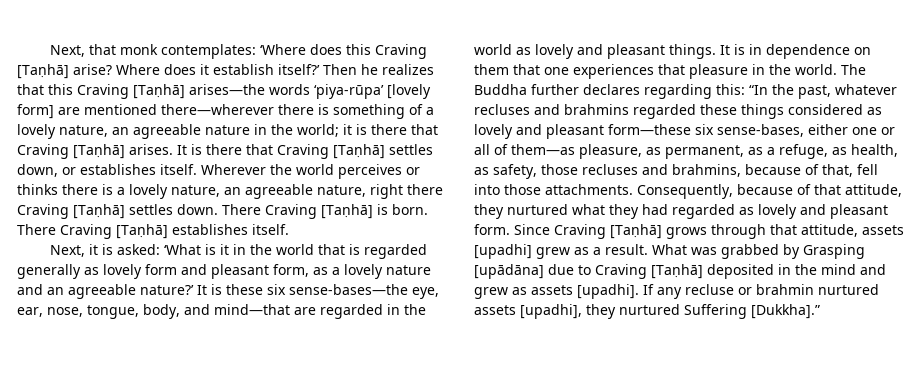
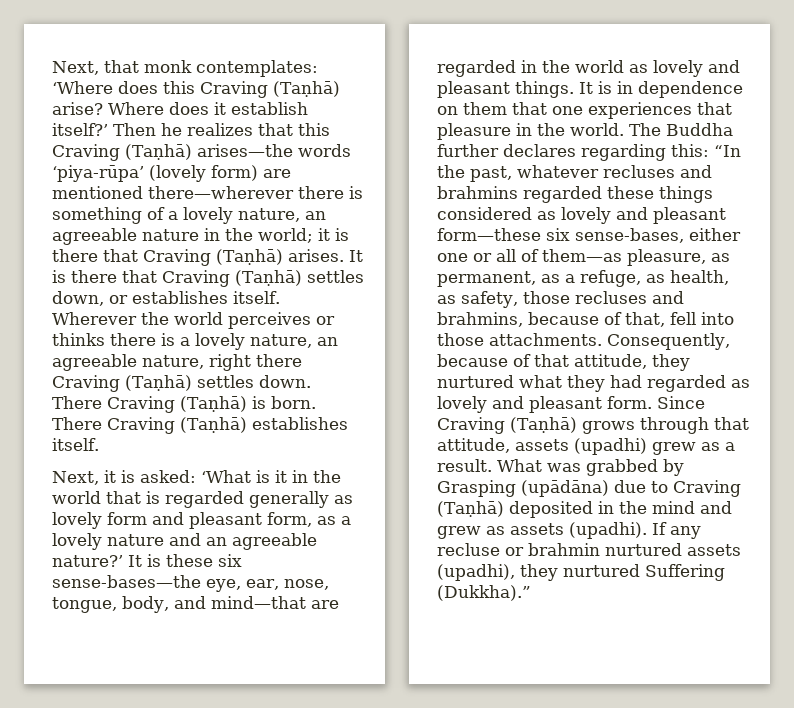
- Next, that monk contemplates: ‘Where does this Craving [Taṇhā] arise?
+ Next, that monk contemplates: ‘Where does this Craving (Taṇhā) arise?
- Then he realizes that this Craving [Taṇhā] arises—the words ‘piya-rūpa’ [lovely form] are mentioned there—wherever there is something of a lovely nature, an agreeable nature in the world; it is there that Craving [Taṇhā] arises.
+ Then he realizes that this Craving (Taṇhā) arises—the words ‘piya-rūpa’ (lovely form) are mentioned there—wherever there is something of a lovely nature, an agreeable nature in the world; it is there that Craving (Taṇhā) arises.
- It is there that Craving [Taṇhā] settles down, or establishes itself.
+ It is there that Craving (Taṇhā) settles down, or establishes itself.
- Wherever the world perceives or thinks there is a lovely nature, an agreeable nature, right there Craving [Taṇhā] settles down.
+ Wherever the world perceives or thinks there is a lovely nature, an agreeable nature, right there Craving (Taṇhā) settles down.
- There Craving [Taṇhā] is born.
+ There Craving (Taṇhā) is born.
- There Craving [Taṇhā] establishes itself.
+ There Craving (Taṇhā) establishes itself.
- Since Craving [Taṇhā] grows through that attitude, assets [upadhi] grew as a result.
+ Since Craving (Taṇhā) grows through that attitude, assets (upadhi) grew as a result.
- What was grabbed by Grasping [upādāna] due to Craving [Taṇhā] deposited in the mind and grew as assets [upadhi].
+ What was grabbed by Grasping (upādāna) due to Craving (Taṇhā) deposited in the mind and grew as assets (upadhi).
- If any recluse or brahmin nurtured assets [upadhi], they nurtured Suffering [Dukkha].”
+ If any recluse or brahmin nurtured assets (upadhi), they nurtured Suffering (Dukkha).”

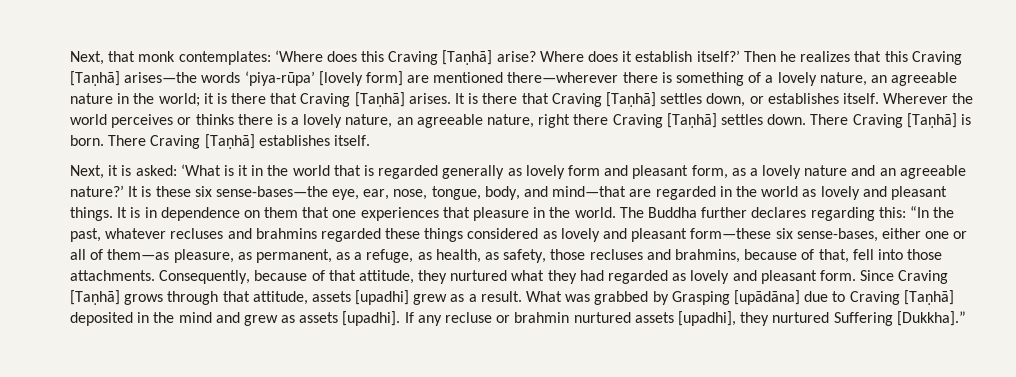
- Next, that monk contemplates: ‘Where does this Craving (Taṇhā) arise?
+ Next, that monk contemplates: ‘Where does this Craving [Taṇhā] arise?
- Then he realizes that this Craving (Taṇhā) arises—the words ‘piya-rūpa’ (lovely form) are mentioned there—wherever there is something of a lovely nature, an agreeable nature in the world; it is there that Craving (Taṇhā) arises.
+ Then he realizes that this Craving [Taṇhā] arises—the words ‘piya-rūpa’ [lovely form] are mentioned there—wherever there is something of a lovely nature, an agreeable nature in the world; it is there that Craving [Taṇhā] arises.
- It is there that Craving (Taṇhā) settles down, or establishes itself.
+ It is there that Craving [Taṇhā] settles down, or establishes itself.
- Wherever the world perceives or thinks there is a lovely nature, an agreeable nature, right there Craving (Taṇhā) settles down.
+ Wherever the world perceives or thinks there is a lovely nature, an agreeable nature, right there Craving [Taṇhā] settles down.
- There Craving (Taṇhā) is born.
+ There Craving [Taṇhā] is born.
- There Craving (Taṇhā) establishes itself.
+ There Craving [Taṇhā] establishes itself.
- Since Craving (Taṇhā) grows through that attitude, assets (upadhi) grew as a result.
+ Since Craving [Taṇhā] grows through that attitude, assets [upadhi] grew as a result.
- What was grabbed by Grasping (upādāna) due to Craving (Taṇhā) deposited in the mind and grew as assets (upadhi).
+ What was grabbed by Grasping [upādāna] due to Craving [Taṇhā] deposited in the mind and grew as assets [upadhi].
- If any recluse or brahmin nurtured assets (upadhi), they nurtured Suffering (Dukkha).”
+ If any recluse or brahmin nurtured assets [upadhi], they nurtured Suffering [Dukkha].”

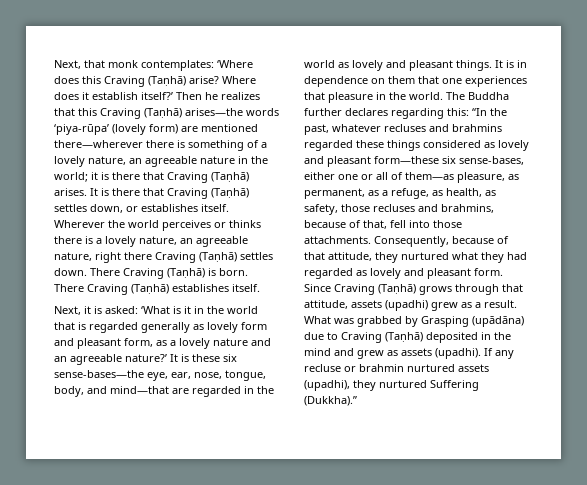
- Next, that monk contemplates: ‘Where does this Craving [Taṇhā] arise?
+ Next, that monk contemplates: ‘Where does this Craving (Taṇhā) arise?
- Then he realizes that this Craving [Taṇhā] arises—the words ‘piya-rūpa’ [lovely form] are mentioned there—wherever there is something of a lovely nature, an agreeable nature in the world; it is there that Craving [Taṇhā] arises.
+ Then he realizes that this Craving (Taṇhā) arises—the words ‘piya-rūpa’ (lovely form) are mentioned there—wherever there is something of a lovely nature, an agreeable nature in the world; it is there that Craving (Taṇhā) arises.
- It is there that Craving [Taṇhā] settles down, or establishes itself.
+ It is there that Craving (Taṇhā) settles down, or establishes itself.
- Wherever the world perceives or thinks there is a lovely nature, an agreeable nature, right there Craving [Taṇhā] settles down.
+ Wherever the world perceives or thinks there is a lovely nature, an agreeable nature, right there Craving (Taṇhā) settles down.
- There Craving [Taṇhā] is born.
+ There Craving (Taṇhā) is born.
- There Craving [Taṇhā] establishes itself.
+ There Craving (Taṇhā) establishes itself.
- Since Craving [Taṇhā] grows through that attitude, assets [upadhi] grew as a result.
+ Since Craving (Taṇhā) grows through that attitude, assets (upadhi) grew as a result.
- What was grabbed by Grasping [upādāna] due to Craving [Taṇhā] deposited in the mind and grew as assets [upadhi].
+ What was grabbed by Grasping (upādāna) due to Craving (Taṇhā) deposited in the mind and grew as assets (upadhi).
- If any recluse or brahmin nurtured assets [upadhi], they nurtured Suffering [Dukkha].”
+ If any recluse or brahmin nurtured assets (upadhi), they nurtured Suffering (Dukkha).”

